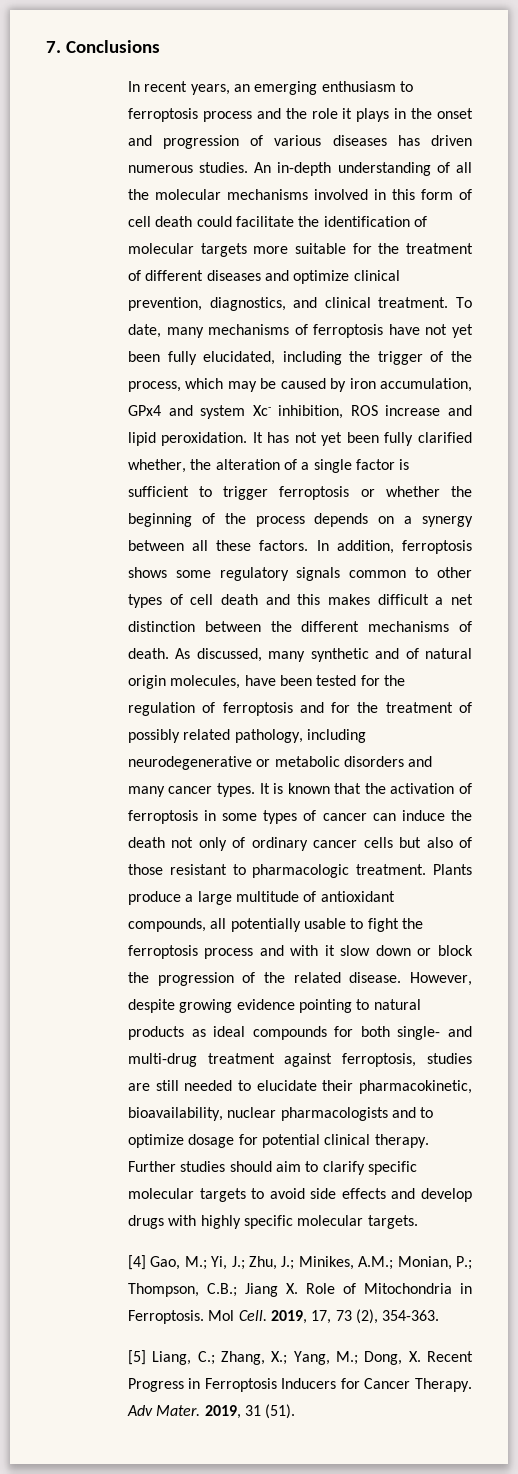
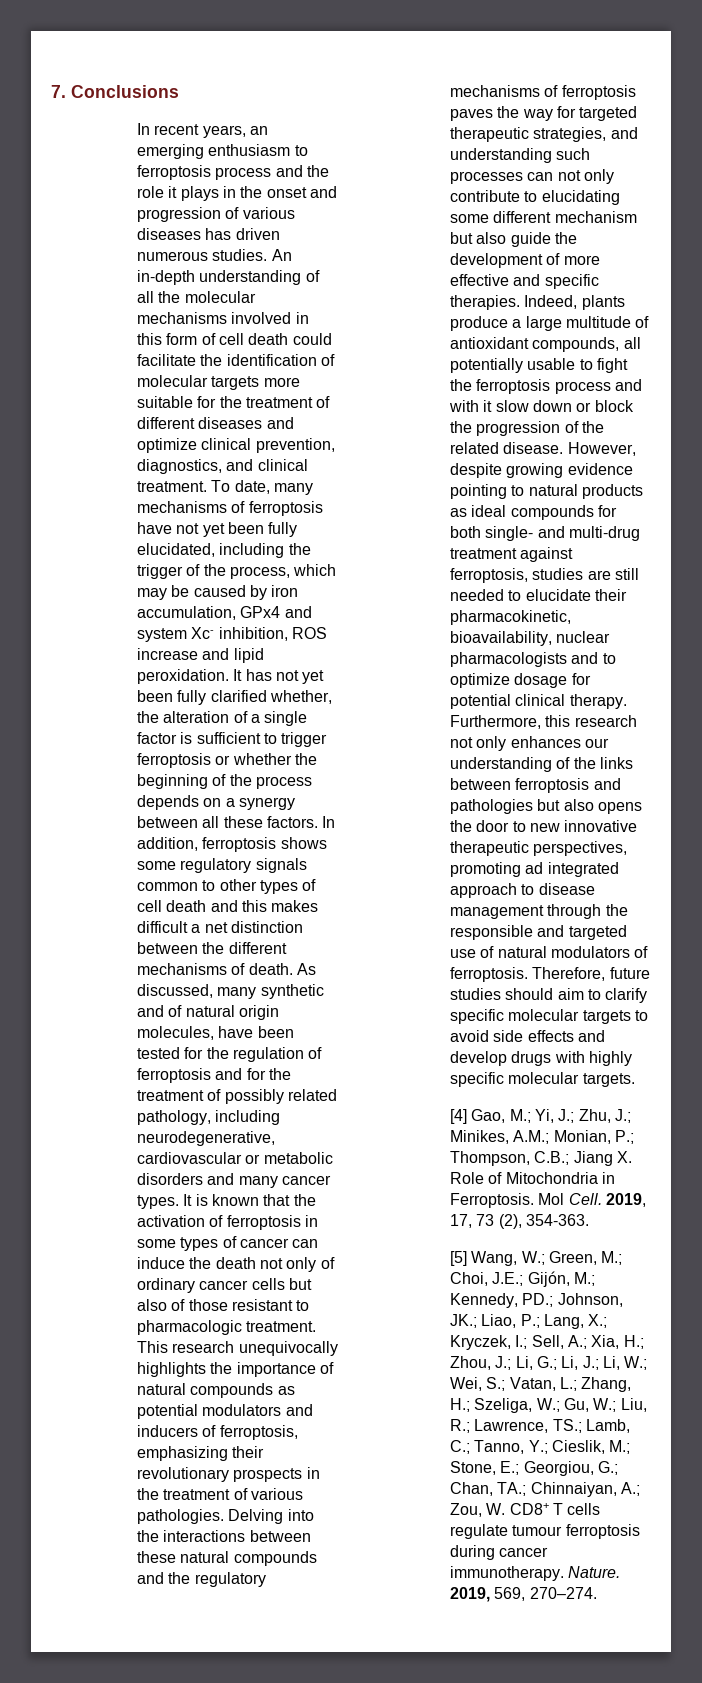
- As discussed, many synthetic and of natural origin molecules, have been tested for the regulation of ferroptosis and for the treatment of possibly related pathology, including neurodegenerative or metabolic disorders and many cancer types.
+ As discussed, many synthetic and of natural origin molecules, have been tested for the regulation of ferroptosis and for the treatment of possibly related pathology, including neurodegenerative, cardiovascular or metabolic disorders and many cancer types.
- Plants produce a large multitude of antioxidant compounds, all potentially usable to fight the ferroptosis process and with it slow down or block the progression of the related disease.
+ This research unequivocally highlights the importance of natural compounds as potential modulators and inducers of ferroptosis, emphasizing their revolutionary prospects in the treatment of various pathologies. Delving into the interactions between these natural compounds and the regulatory mechanisms of ferroptosis paves the way for targeted therapeutic strategies, and understanding such processes can not only contribute to elucidating some different mechanism but also guide the development of more effective and specific therapies. Indeed, plants produce a large multitude of antioxidant compounds, all potentially usable to fight the ferroptosis process and with it slow down or block the progression of the related disease.
- Further studies should aim to clarify specific molecular targets to avoid side effects and develop drugs with highly specific molecular targets.
+ Furthermore, this research not only enhances our understanding of the links between ferroptosis and pathologies but also opens the door to new innovative therapeutic perspectives, promoting ad integrated approach to disease management through the responsible and targeted use of natural modulators of ferroptosis. Therefore, future studies should aim to clarify specific molecular targets to avoid side effects and develop drugs with highly specific molecular targets.
- [5] Liang, C.; Zhang, X.; Yang, M.; Dong, X. Recent Progress in Ferroptosis Inducers for Cancer Therapy. Adv Mater. 2019, 31 (51).
+ [5] Wang, W.; Green, M.; Choi, J.E.; Gijón, M.; Kennedy, PD.; Johnson, JK.; Liao, P.; Lang, X.; Kryczek, I.; Sell, A.; Xia, H.; Zhou, J.; Li, G.; Li, J.; Li, W.; Wei, S.; Vatan, L.; Zhang, H.; Szeliga, W.; Gu, W.; Liu, R.; Lawrence, TS.; Lamb, C.; Tanno, Y.; Cieslik, M.; Stone, E.; Georgiou, G.; Chan, TA.; Chinnaiyan, A.; Zou, W. CD8+ T cells regulate tumour ferroptosis during cancer immunotherapy. Nature. 2019, 569, 270–274.

